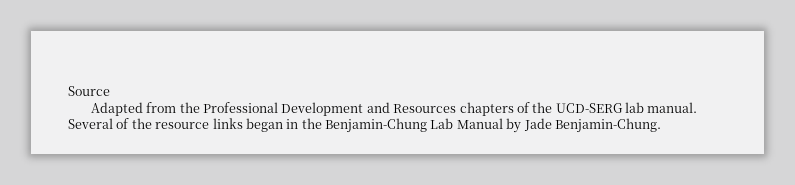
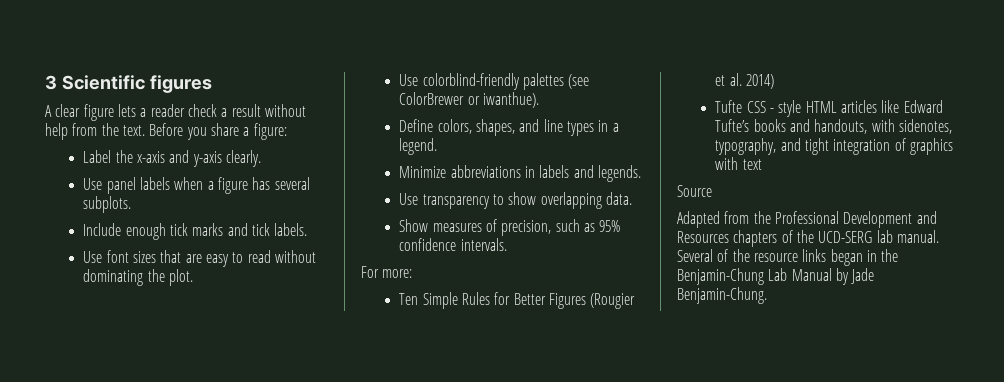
+ 3 Scientific figures
+ A clear figure lets a reader check a result without help from the text. Before you share a figure:
+ Label the x-axis and y-axis clearly.
+ Use panel labels when a figure has several subplots.
+ Include enough tick marks and tick labels.
+ Use font sizes that are easy to read without dominating the plot.
+ Use colorblind-friendly palettes (see ColorBrewer or iwanthue).
+ Define colors, shapes, and line types in a legend.
+ Minimize abbreviations in labels and legends.
+ Use transparency to show overlapping data.
+ Show measures of precision, such as 95% confidence intervals.
+ For more:
+ Ten Simple Rules for Better Figures (Rougier et al. 2014)
+ Tufte CSS - style HTML articles like Edward Tufte’s books and handouts, with sidenotes, typography, and tight integration of graphics with text

